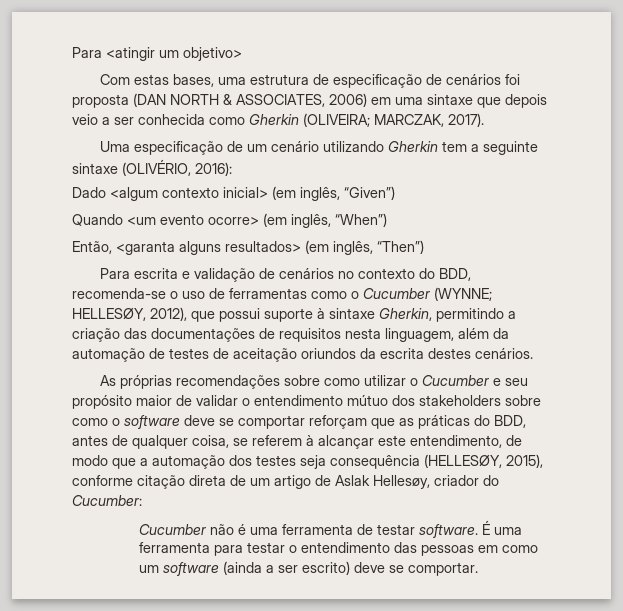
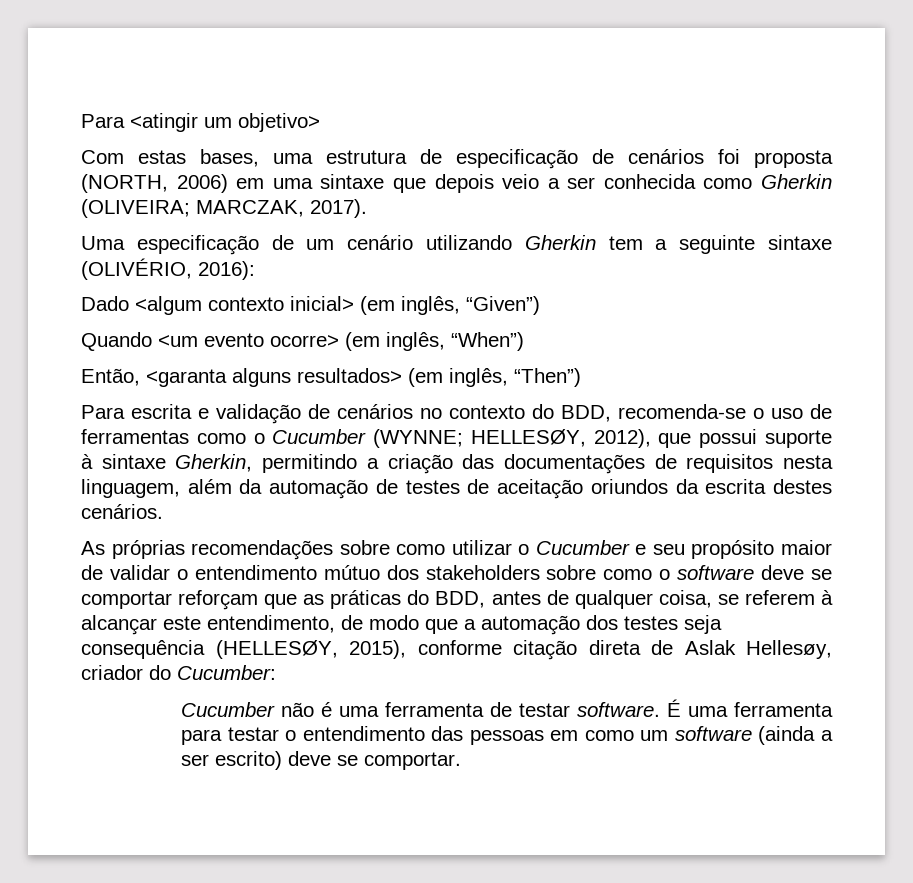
- Com estas bases, uma estrutura de especificação de cenários foi proposta (DAN NORTH & ASSOCIATES, 2006) em uma sintaxe que depois veio a ser conhecida como Gherkin (OLIVEIRA; MARCZAK, 2017).
+ Com estas bases, uma estrutura de especificação de cenários foi proposta (NORTH, 2006) em uma sintaxe que depois veio a ser conhecida como Gherkin (OLIVEIRA; MARCZAK, 2017).
- As próprias recomendações sobre como utilizar o Cucumber e seu propósito maior de validar o entendimento mútuo dos stakeholders sobre como o software deve se comportar reforçam que as práticas do BDD, antes de qualquer coisa, se referem à alcançar este entendimento, de modo que a automação dos testes seja consequência (HELLESØY, 2015), conforme citação direta de um artigo de Aslak Hellesøy, criador do Cucumber:
+ As próprias recomendações sobre como utilizar o Cucumber e seu propósito maior de validar o entendimento mútuo dos stakeholders sobre como o software deve se comportar reforçam que as práticas do BDD, antes de qualquer coisa, se referem à alcançar este entendimento, de modo que a automação dos testes seja consequência (HELLESØY, 2015), conforme citação direta de Aslak Hellesøy, criador do Cucumber:

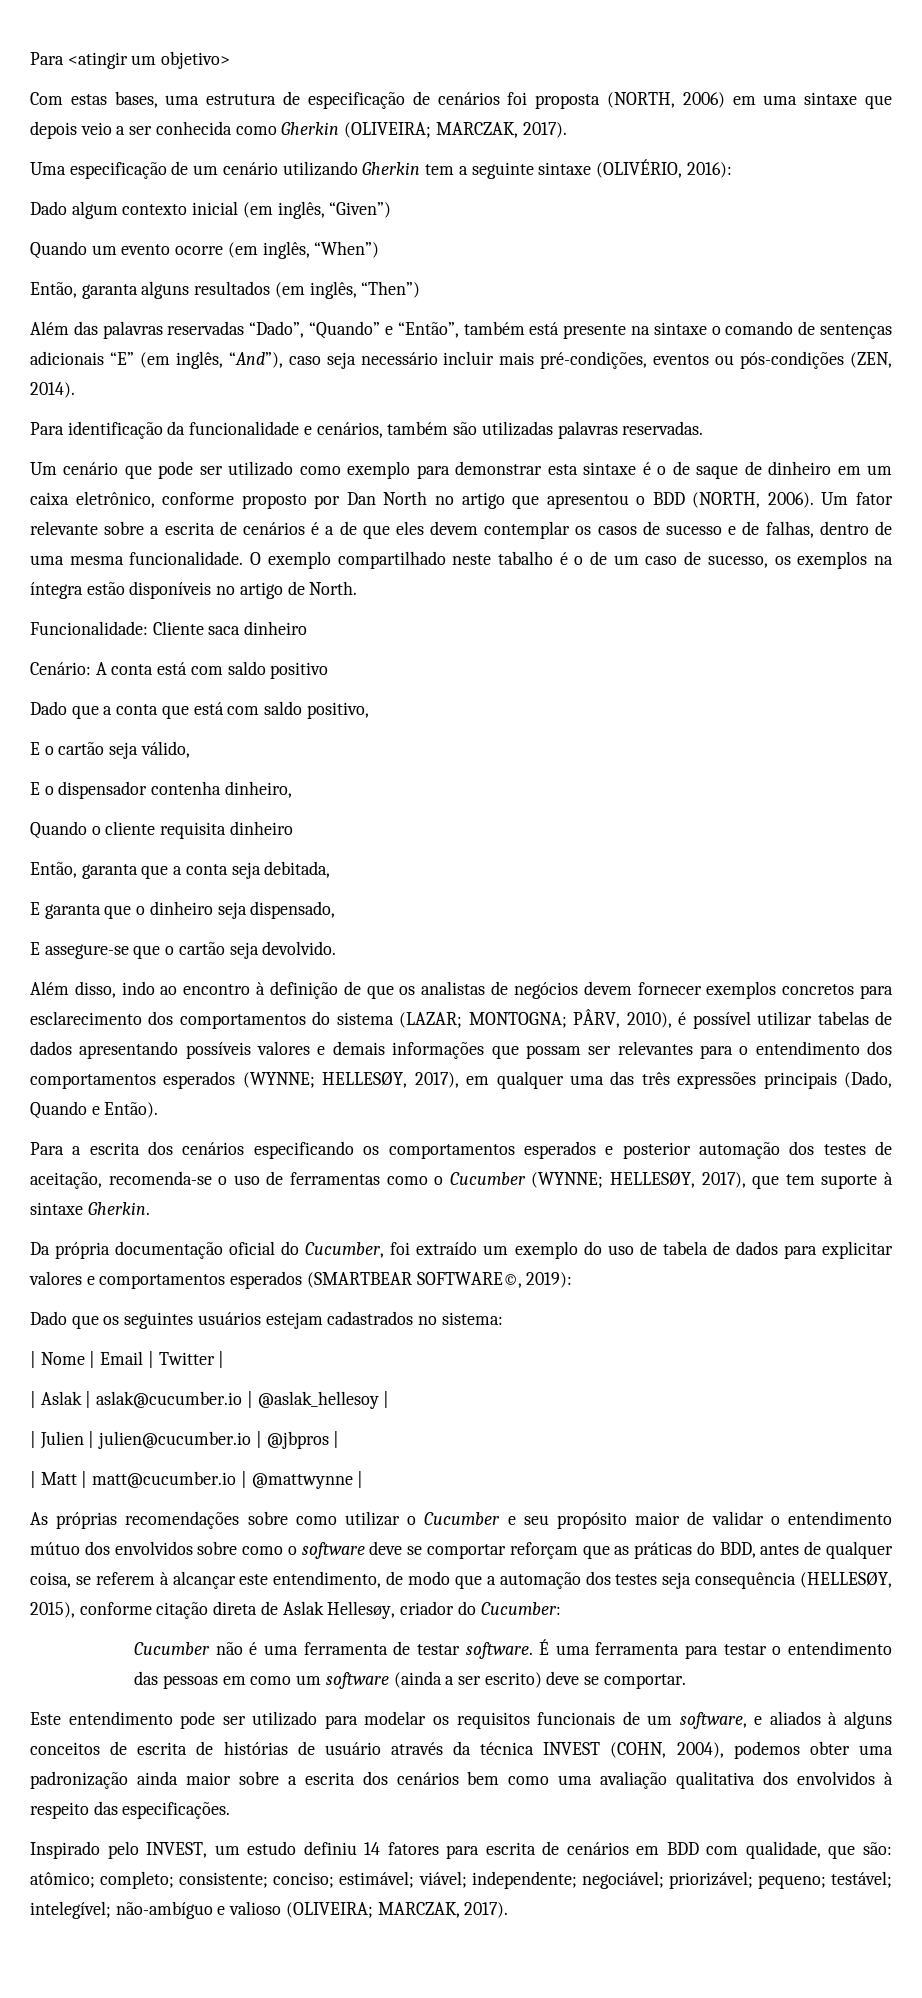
- Dado <algum contexto inicial> (em inglês, “Given”)
+ Dado algum contexto inicial (em inglês, “Given”)
- Quando <um evento ocorre> (em inglês, “When”)
+ Quando um evento ocorre (em inglês, “When”)
- Então, <garanta alguns resultados> (em inglês, “Then”)
+ Então, garanta alguns resultados (em inglês, “Then”)
- Para escrita e validação de cenários no contexto do BDD, recomenda-se o uso de ferramentas como o Cucumber (WYNNE; HELLESØY, 2012), que possui suporte à sintaxe Gherkin, permitindo a criação das documentações de requisitos nesta linguagem, além da automação de testes de aceitação oriundos da escrita destes cenários.
+ Além das palavras reservadas “Dado”, “Quando” e “Então”, também está presente na sintaxe o comando de sentenças adicionais “E” (em inglês, “And”), caso seja necessário incluir mais pré-condições, eventos ou pós-condições (ZEN, 2014).
+ Para identificação da funcionalidade e cenários, também são utilizadas palavras reservadas.
+ Um cenário que pode ser utilizado como exemplo para demonstrar esta sintaxe é o de saque de dinheiro em um caixa eletrônico, conforme proposto por Dan North no artigo que apresentou o BDD (NORTH, 2006). Um fator relevante sobre a escrita de cenários é a de que eles devem contemplar os casos de sucesso e de falhas, dentro de uma mesma funcionalidade. O exemplo compartilhado neste tabalho é o de um caso de sucesso, os exemplos na íntegra estão disponíveis no artigo de North.
+ Funcionalidade: Cliente saca dinheiro
+ Cenário: A conta está com saldo positivo
+ Dado que a conta que está com saldo positivo,
+ E o cartão seja válido,
+ E o dispensador contenha dinheiro,
+ Quando o cliente requisita dinheiro
+ Então, garanta que a conta seja debitada,
+ E garanta que o dinheiro seja dispensado,
+ E assegure-se que o cartão seja devolvido.
+ Além disso, indo ao encontro à definição de que os analistas de negócios devem fornecer exemplos concretos para esclarecimento dos comportamentos do sistema (LAZAR; MONTOGNA; PÂRV, 2010), é possível utilizar tabelas de dados apresentando possíveis valores e demais informações que possam ser relevantes para o entendimento dos comportamentos esperados (WYNNE; HELLESØY, 2017), em qualquer uma das três expressões principais (Dado, Quando e Então).
+ Para a escrita dos cenários especificando os comportamentos esperados e posterior automação dos testes de aceitação, recomenda-se o uso de ferramentas como o Cucumber (WYNNE; HELLESØY, 2017), que tem suporte à sintaxe Gherkin.
+ Da própria documentação oficial do Cucumber, foi extraído um exemplo do uso de tabela de dados para explicitar valores e comportamentos esperados (SMARTBEAR SOFTWARE©, 2019):
+ Dado que os seguintes usuários estejam cadastrados no sistema:
+ | Nome | Email | Twitter |
+ | Aslak | aslak@cucumber.io | @aslak_hellesoy |
+ | Julien | julien@cucumber.io | @jbpros |
+ | Matt | matt@cucumber.io | @mattwynne |
- As próprias recomendações sobre como utilizar o Cucumber e seu propósito maior de validar o entendimento mútuo dos stakeholders sobre como o software deve se comportar reforçam que as práticas do BDD, antes de qualquer coisa, se referem à alcançar este entendimento, de modo que a automação dos testes seja consequência (HELLESØY, 2015), conforme citação direta de Aslak Hellesøy, criador do Cucumber:
+ As próprias recomendações sobre como utilizar o Cucumber e seu propósito maior de validar o entendimento mútuo dos envolvidos sobre como o software deve se comportar reforçam que as práticas do BDD, antes de qualquer coisa, se referem à alcançar este entendimento, de modo que a automação dos testes seja consequência (HELLESØY, 2015), conforme citação direta de Aslak Hellesøy, criador do Cucumber:
+ Este entendimento pode ser utilizado para modelar os requisitos funcionais de um software, e aliados à alguns conceitos de escrita de histórias de usuário através da técnica INVEST (COHN, 2004), podemos obter uma padronização ainda maior sobre a escrita dos cenários bem como uma avaliação qualitativa dos envolvidos à respeito das especificações.
+ Inspirado pelo INVEST, um estudo definiu 14 fatores para escrita de cenários em BDD com qualidade, que são: atômico; completo; consistente; conciso; estimável; viável; independente; negociável; priorizável; pequeno; testável; intelegível; não-ambíguo e valioso (OLIVEIRA; MARCZAK, 2017).

